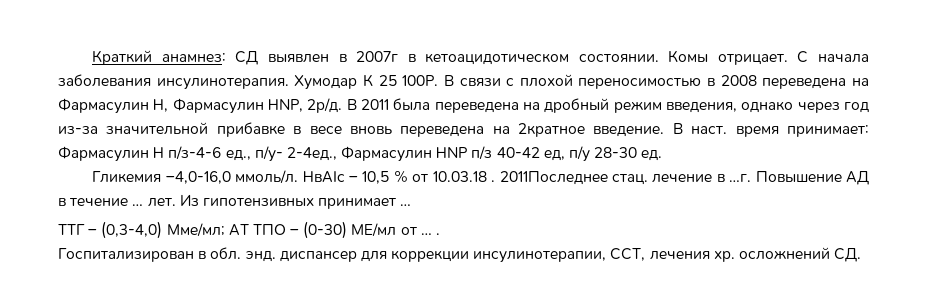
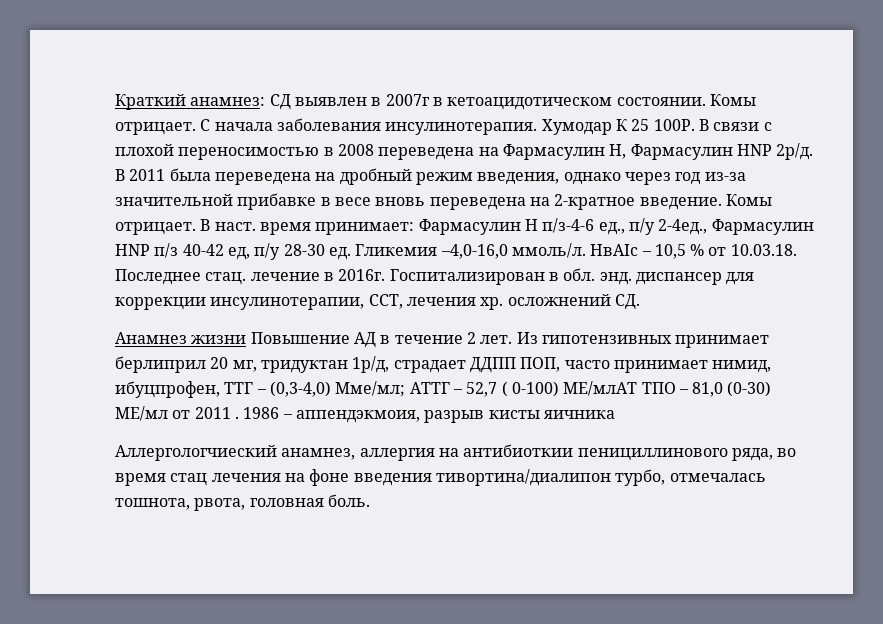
- В связи с плохой переносимостью в 2008 переведена на Фармасулин Н, Фармасулин НNP, 2р/д.
+ В связи с плохой переносимостью в 2008 переведена на Фармасулин Н, Фармасулин НNP 2р/д.
- В 2011 была переведена на дробный режим введения, однако через год из-за значительной прибавке в весе вновь переведена на 2кратное введение.
+ В 2011 была переведена на дробный режим введения, однако через год из-за значительной прибавке в весе вновь переведена на 2-кратное введение. Комы отрицает.
- В наст. время принимает: Фармасулин Н п/з-4-6 ед., п/у- 2-4ед., Фармасулин НNP п/з 40-42 ед, п/у 28-30 ед.
- Гликемия –4,0-16,0 ммоль/л.
+ В наст. время принимает: Фармасулин Н п/з-4-6 ед., п/у 2-4ед., Фармасулин НNP п/з 40-42 ед, п/у 28-30 ед. Гликемия –4,0-16,0 ммоль/л.
- НвАIс – 10,5 % от 10.03.18 . 2011Последнее стац. лечение в …г. Повышение АД в течение … лет. Из гипотензивных принимает …
- ТТГ – (0,3-4,0) Мме/мл; АТ ТПО – (0-30) МЕ/мл от … .
- Госпитализирован в обл. энд. диспансер для коррекции инсулинотерапии, ССТ, лечения хр. осложнений СД.
+ НвАIс – 10,5 % от 10.03.18. Последнее стац. лечение в 2016г. Госпитализирован в обл. энд. диспансер для коррекции инсулинотерапии, ССТ, лечения хр. осложнений СД.
+ Анамнез жизни Повышение АД в течение 2 лет. Из гипотензивных принимает берлиприл 20 мг, тридуктан 1р/д, страдает ДДПП ПОП, часто принимает нимид, ибуцпрофен, ТТГ – (0,3-4,0) Мме/мл; АТТГ – 52,7 ( 0-100) МЕ/млАТ ТПО – 81,0 (0-30) МЕ/мл от 2011 . 1986 – аппендэкмоия, разрыв кисты яичника
+ Аллергологчиеский анамнез, аллергия на антибиоткии пенициллинового ряда, во время стац лечения на фоне введения тивортина/диалипон турбо, отмечалась тошнота, рвота, головная боль.

